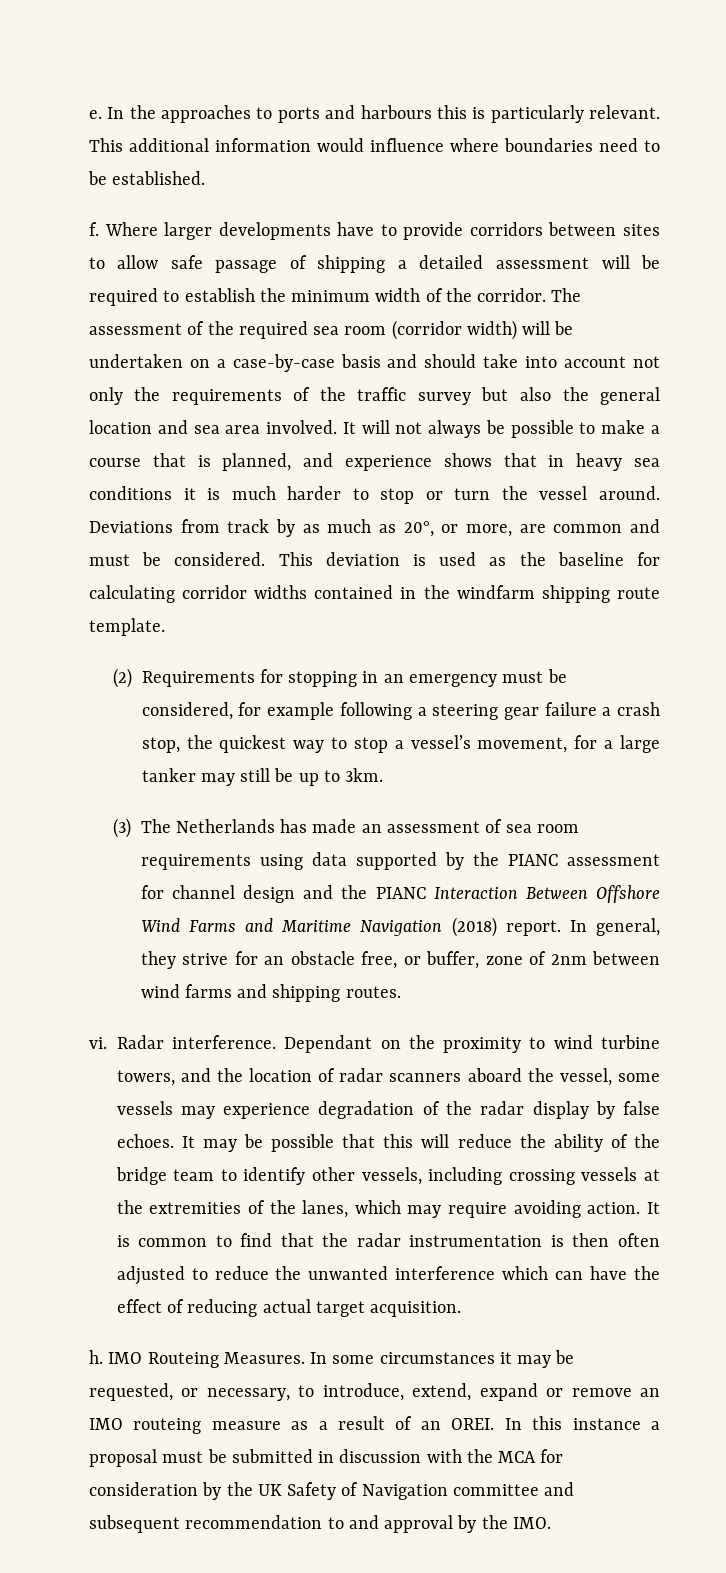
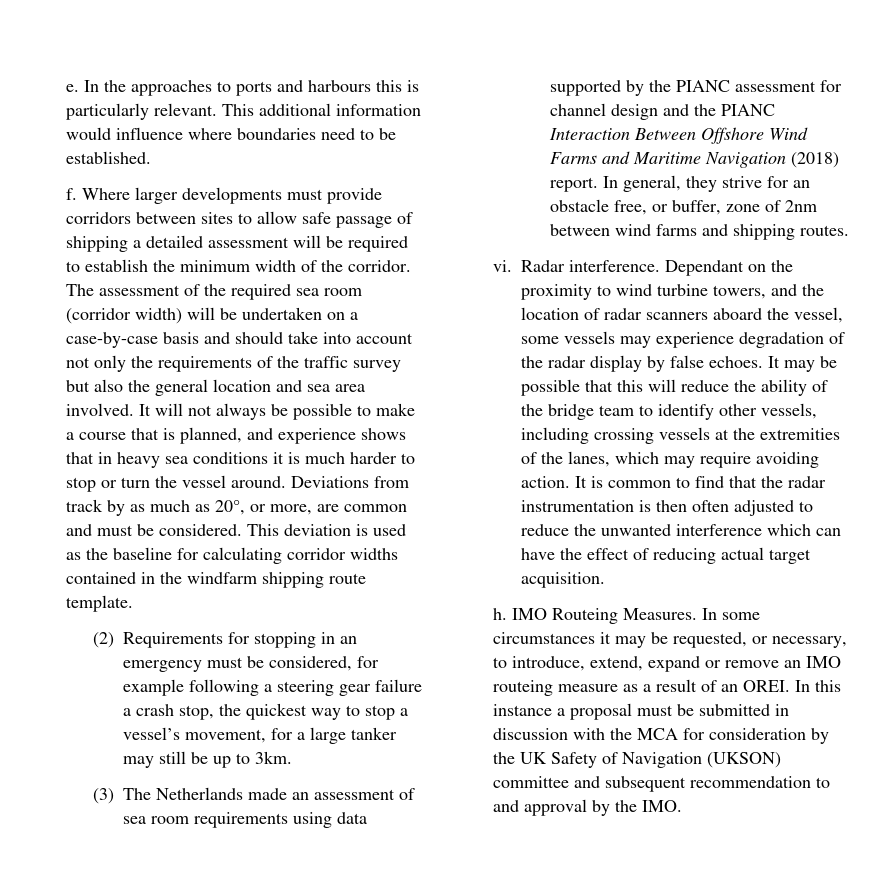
- Where larger developments have to provide corridors between sites to allow safe passage of shipping a detailed assessment will be required to establish the minimum width of the corridor.
+ Where larger developments must provide corridors between sites to allow safe passage of shipping a detailed assessment will be required to establish the minimum width of the corridor.
- (3) The Netherlands has made an assessment of sea room requirements using data supported by the PIANC assessment for channel design and the PIANC Interaction Between Offshore Wind Farms and Maritime Navigation (2018) report.
+ (3) The Netherlands made an assessment of sea room requirements using data supported by the PIANC assessment for channel design and the PIANC Interaction Between Offshore Wind Farms and Maritime Navigation (2018) report.
- In this instance a proposal must be submitted in discussion with the MCA for consideration by the UK Safety of Navigation committee and subsequent recommendation to and approval by the IMO.
+ In this instance a proposal must be submitted in discussion with the MCA for consideration by the UK Safety of Navigation (UKSON) committee and subsequent recommendation to and approval by the IMO.

